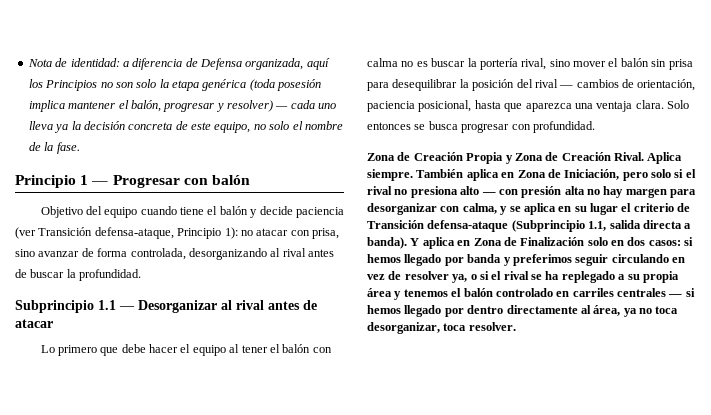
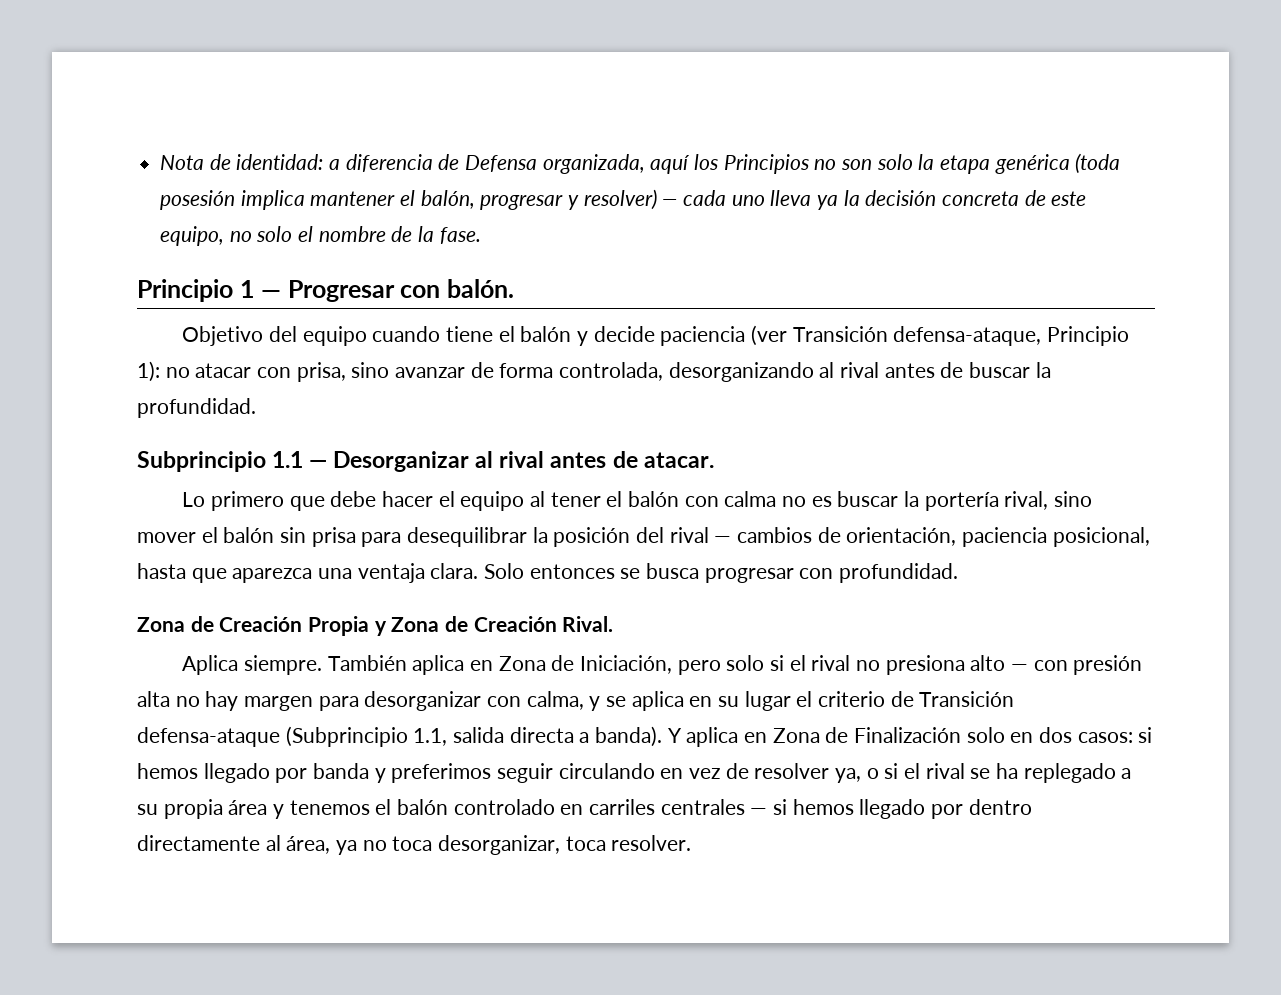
- Principio 1 — Progresar con balón
+ Principio 1 — Progresar con balón.
- Subprincipio 1.1 — Desorganizar al rival antes de atacar
+ Subprincipio 1.1 — Desorganizar al rival antes de atacar.
- Zona de Creación Propia y Zona de Creación Rival. Aplica siempre.
+ Zona de Creación Propia y Zona de Creación Rival.
+ Aplica siempre.

